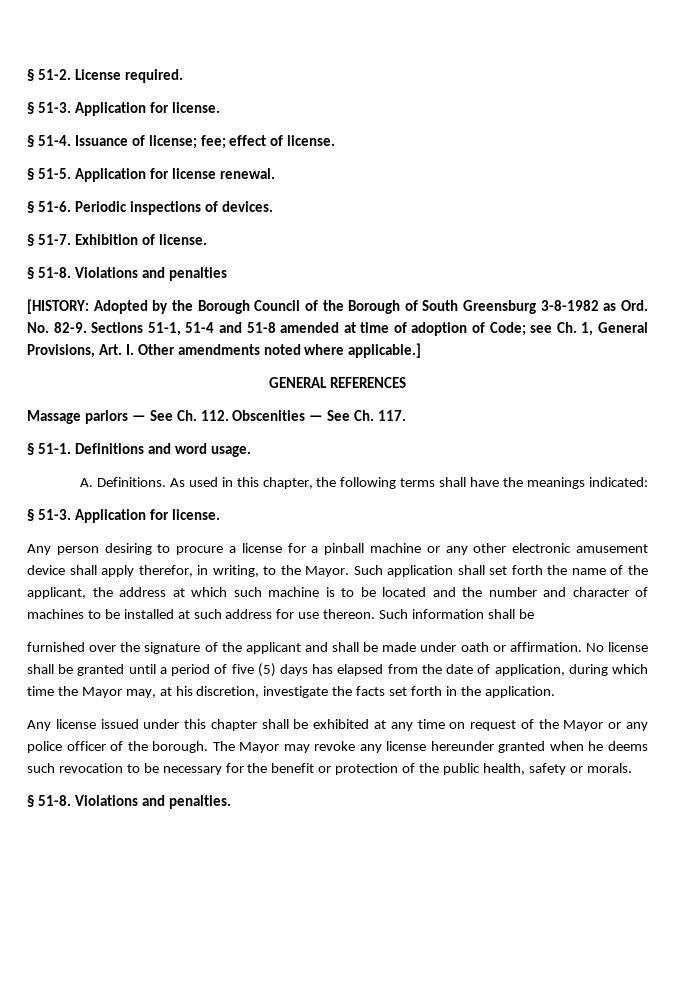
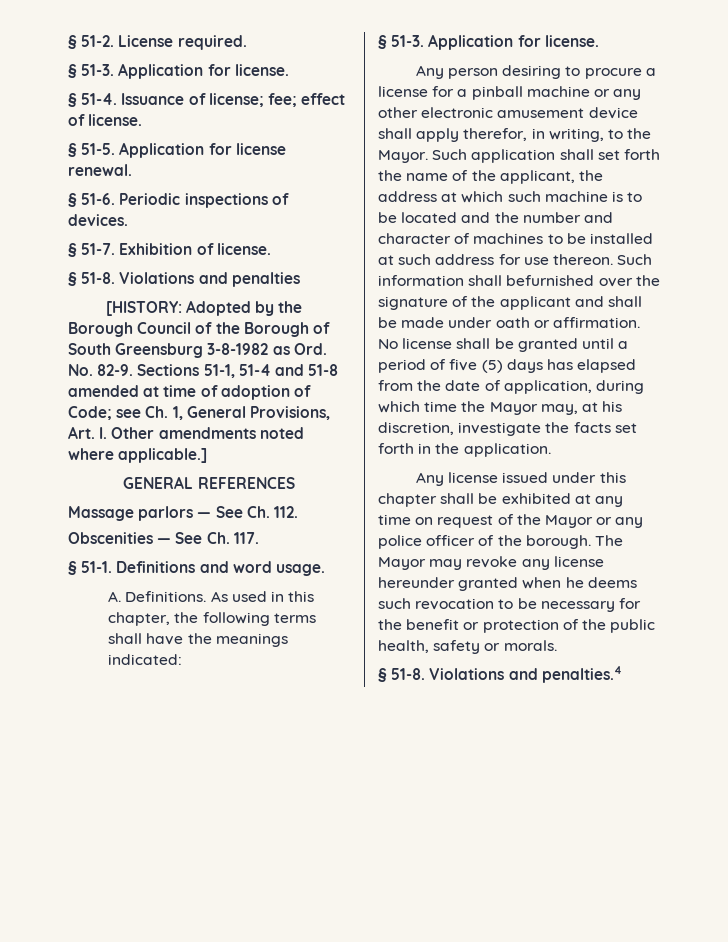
- Massage parlors — See Ch. 112. Obscenities — See Ch. 117.
+ Massage parlors — See Ch. 112.
+ Obscenities — See Ch. 117.
- Such information shall be
- furnished over the signature of the applicant and shall be made under oath or affirmation.
+ Such information shall befurnished over the signature of the applicant and shall be made under oath or affirmation.
- Violations and penalties.
+ Violations and penalties.4

